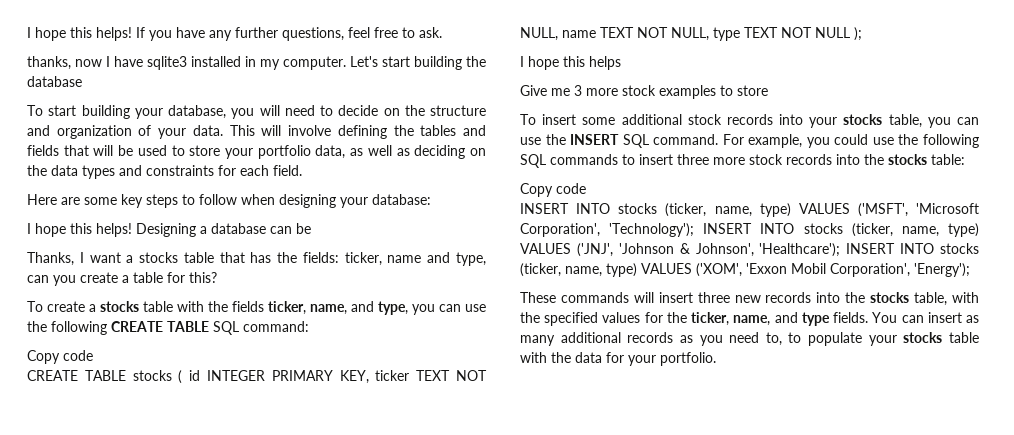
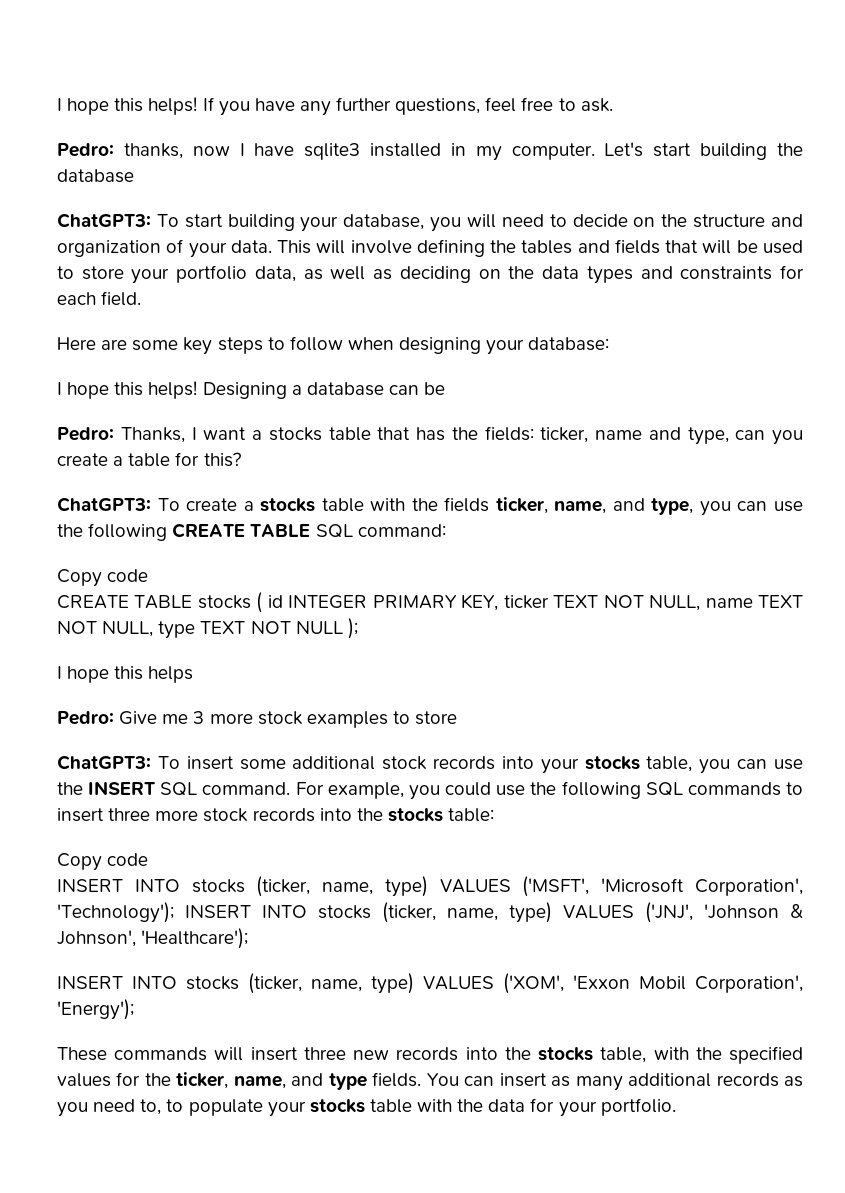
- thanks, now I have sqlite3 installed in my computer.
+ Pedro: thanks, now I have sqlite3 installed in my computer.
- To start building your database, you will need to decide on the structure and organization of your data.
+ ChatGPT3: To start building your database, you will need to decide on the structure and organization of your data.
- Thanks, I want a stocks table that has the fields: ticker, name and type, can you create a table for this?
+ Pedro: Thanks, I want a stocks table that has the fields: ticker, name and type, can you create a table for this?
- To create a stocks table with the fields ticker, name, and type, you can use the following CREATE TABLE SQL command:
+ ChatGPT3: To create a stocks table with the fields ticker, name, and type, you can use the following CREATE TABLE SQL command:
- Give me 3 more stock examples to store
+ Pedro: Give me 3 more stock examples to store
- To insert some additional stock records into your stocks table, you can use the INSERT SQL command.
+ ChatGPT3: To insert some additional stock records into your stocks table, you can use the INSERT SQL command.
- INSERT INTO stocks (ticker, name, type) VALUES ('MSFT', 'Microsoft Corporation', 'Technology'); INSERT INTO stocks (ticker, name, type) VALUES ('JNJ', 'Johnson & Johnson', 'Healthcare'); INSERT INTO stocks (ticker, name, type) VALUES ('XOM', 'Exxon Mobil Corporation', 'Energy');
+ INSERT INTO stocks (ticker, name, type) VALUES ('MSFT', 'Microsoft Corporation', 'Technology'); INSERT INTO stocks (ticker, name, type) VALUES ('JNJ', 'Johnson & Johnson', 'Healthcare');
+ INSERT INTO stocks (ticker, name, type) VALUES ('XOM', 'Exxon Mobil Corporation', 'Energy');

